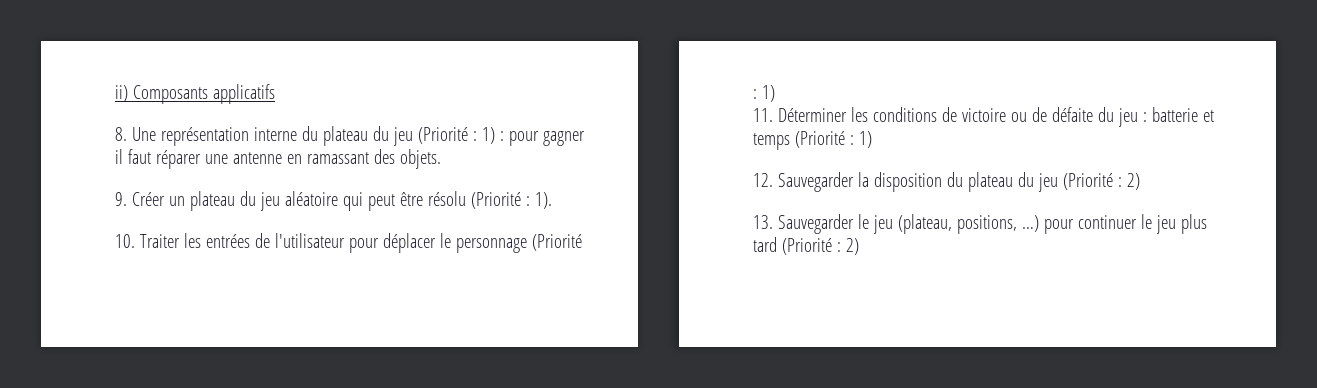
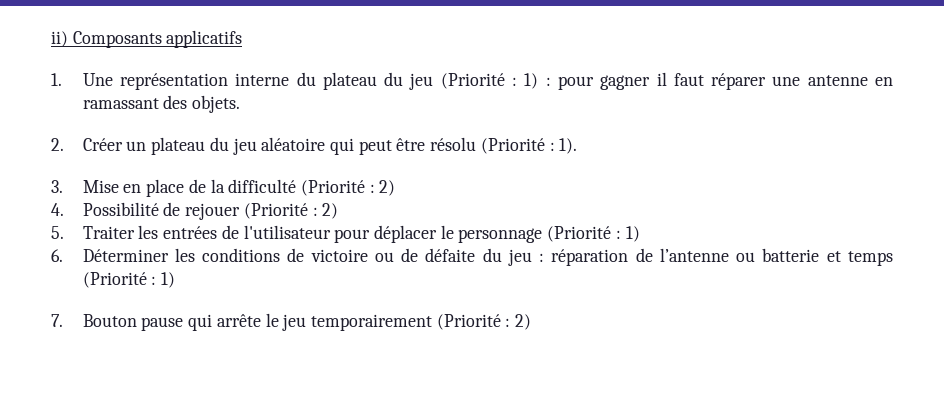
- 8. Une représentation interne du plateau du jeu (Priorité : 1) : pour gagner il faut réparer une antenne en ramassant des objets.
+ 1. Une représentation interne du plateau du jeu (Priorité : 1) : pour gagner il faut réparer une antenne en ramassant des objets.
- 9. Créer un plateau du jeu aléatoire qui peut être résolu (Priorité : 1).
+ 2. Créer un plateau du jeu aléatoire qui peut être résolu (Priorité : 1).
- 10. Traiter les entrées de l'utilisateur pour déplacer le personnage (Priorité : 1)
+ 3. Mise en place de la difficulté (Priorité : 2)
+ 4. Possibilité de rejouer (Priorité : 2)
+ 5. Traiter les entrées de l'utilisateur pour déplacer le personnage (Priorité : 1)
- 11. Déterminer les conditions de victoire ou de défaite du jeu : batterie et temps (Priorité : 1)
+ 6. Déterminer les conditions de victoire ou de défaite du jeu : réparation de l’antenne ou batterie et temps (Priorité : 1)
- 12. Sauvegarder la disposition du plateau du jeu (Priorité : 2)
- 13. Sauvegarder le jeu (plateau, positions, …) pour continuer le jeu plus tard (Priorité : 2)
+ 7. Bouton pause qui arrête le jeu temporairement (Priorité : 2)

